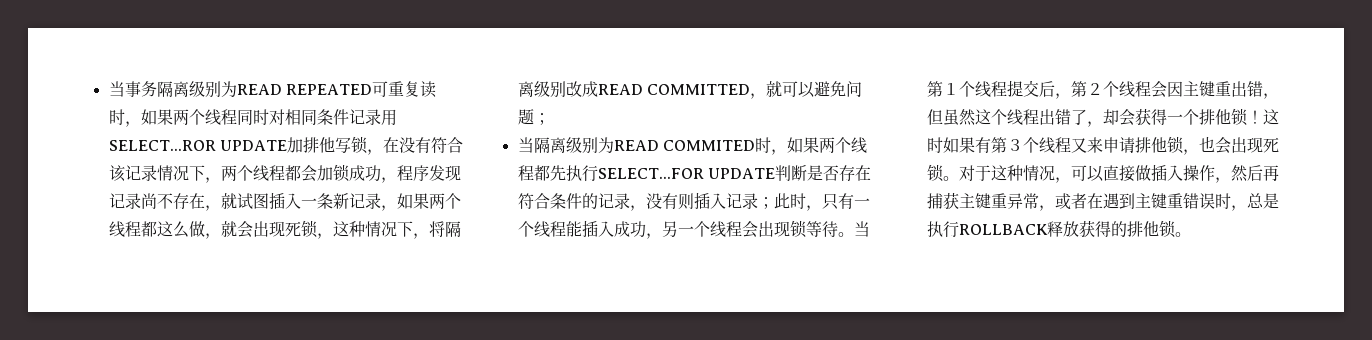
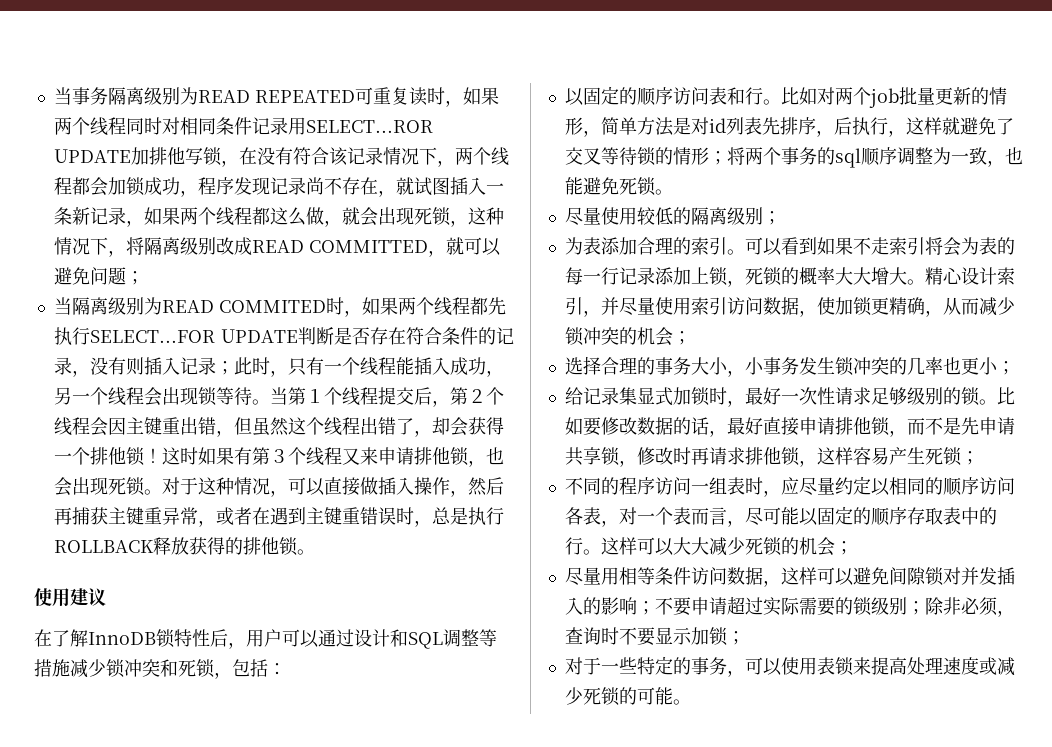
+ 使用建议
+ 在了解InnoDB锁特性后，用户可以通过设计和SQL调整等措施减少锁冲突和死锁，包括：
+ 以固定的顺序访问表和行。比如对两个job批量更新的情形，简单方法是对id列表先排序，后执行，这样就避免了交叉等待锁的情形；将两个事务的sql顺序调整为一致，也能避免死锁。
+ 尽量使用较低的隔离级别；
+ 为表添加合理的索引。可以看到如果不走索引将会为表的每一行记录添加上锁，死锁的概率大大增大。精心设计索引，并尽量使用索引访问数据，使加锁更精确，从而减少锁冲突的机会；
+ 选择合理的事务大小，小事务发生锁冲突的几率也更小；
+ 给记录集显式加锁时，最好一次性请求足够级别的锁。比如要修改数据的话，最好直接申请排他锁，而不是先申请共享锁，修改时再请求排他锁，这样容易产生死锁；
+ 不同的程序访问一组表时，应尽量约定以相同的顺序访问各表，对一个表而言，尽可能以固定的顺序存取表中的行。这样可以大大减少死锁的机会；
+ 尽量用相等条件访问数据，这样可以避免间隙锁对并发插入的影响；不要申请超过实际需要的锁级别；除非必须，查询时不要显示加锁；
+ 对于一些特定的事务，可以使用表锁来提高处理速度或减少死锁的可能。

